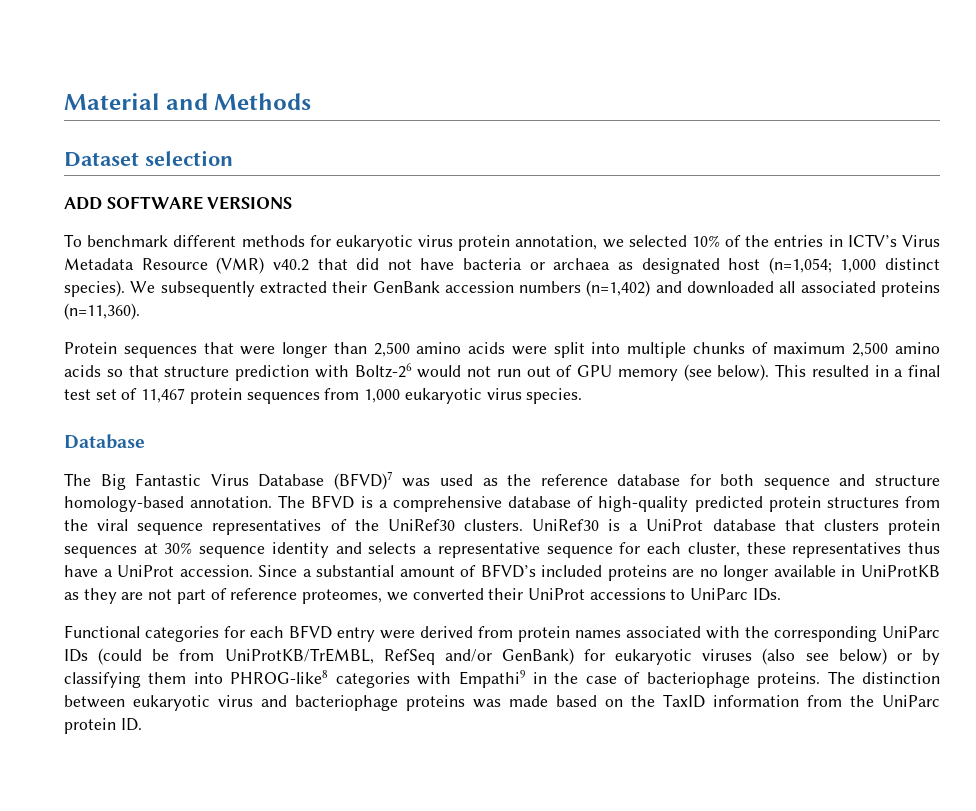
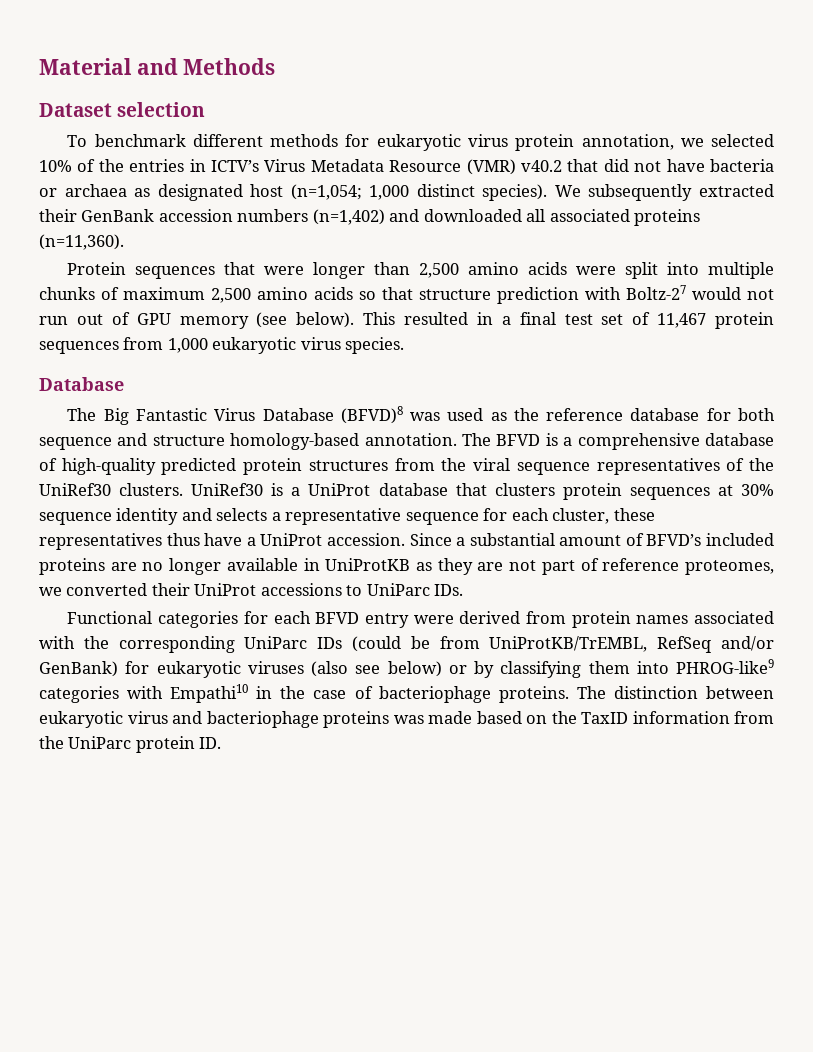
- ADD SOFTWARE VERSIONS
- Protein sequences that were longer than 2,500 amino acids were split into multiple chunks of maximum 2,500 amino acids so that structure prediction with Boltz-26 would not run out of GPU memory (see below).
+ Protein sequences that were longer than 2,500 amino acids were split into multiple chunks of maximum 2,500 amino acids so that structure prediction with Boltz-27 would not run out of GPU memory (see below).
- The Big Fantastic Virus Database (BFVD)7 was used as the reference database for both sequence and structure homology-based annotation.
+ The Big Fantastic Virus Database (BFVD)8 was used as the reference database for both sequence and structure homology-based annotation.
- Functional categories for each BFVD entry were derived from protein names associated with the corresponding UniParc IDs (could be from UniProtKB/TrEMBL, RefSeq and/or GenBank) for eukaryotic viruses (also see below) or by classifying them into PHROG-like8 categories with Empathi9 in the case of bacteriophage proteins.
+ Functional categories for each BFVD entry were derived from protein names associated with the corresponding UniParc IDs (could be from UniProtKB/TrEMBL, RefSeq and/or GenBank) for eukaryotic viruses (also see below) or by classifying them into PHROG-like9 categories with Empathi10 in the case of bacteriophage proteins.

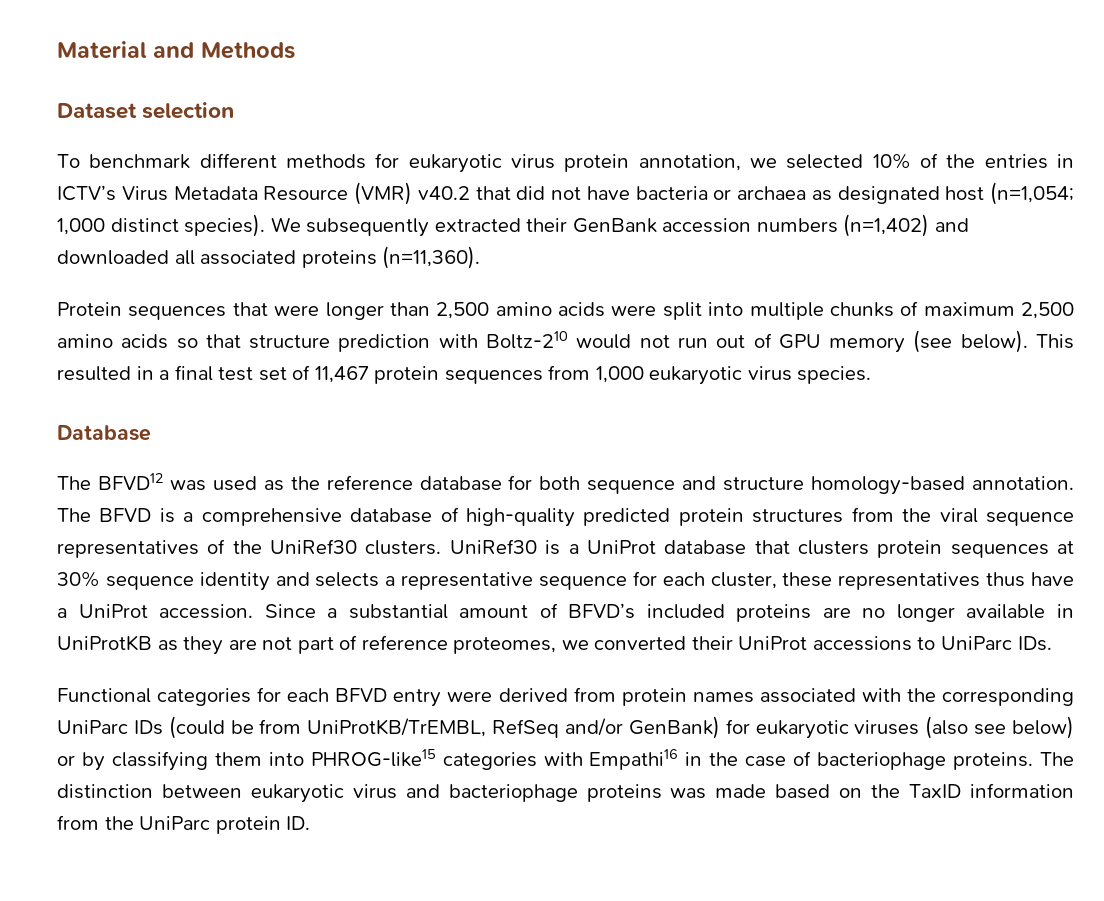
- Protein sequences that were longer than 2,500 amino acids were split into multiple chunks of maximum 2,500 amino acids so that structure prediction with Boltz-27 would not run out of GPU memory (see below).
+ Protein sequences that were longer than 2,500 amino acids were split into multiple chunks of maximum 2,500 amino acids so that structure prediction with Boltz-210 would not run out of GPU memory (see below).
- The Big Fantastic Virus Database (BFVD)8 was used as the reference database for both sequence and structure homology-based annotation.
+ The BFVD12 was used as the reference database for both sequence and structure homology-based annotation.
- Functional categories for each BFVD entry were derived from protein names associated with the corresponding UniParc IDs (could be from UniProtKB/TrEMBL, RefSeq and/or GenBank) for eukaryotic viruses (also see below) or by classifying them into PHROG-like9 categories with Empathi10 in the case of bacteriophage proteins.
+ Functional categories for each BFVD entry were derived from protein names associated with the corresponding UniParc IDs (could be from UniProtKB/TrEMBL, RefSeq and/or GenBank) for eukaryotic viruses (also see below) or by classifying them into PHROG-like15 categories with Empathi16 in the case of bacteriophage proteins.

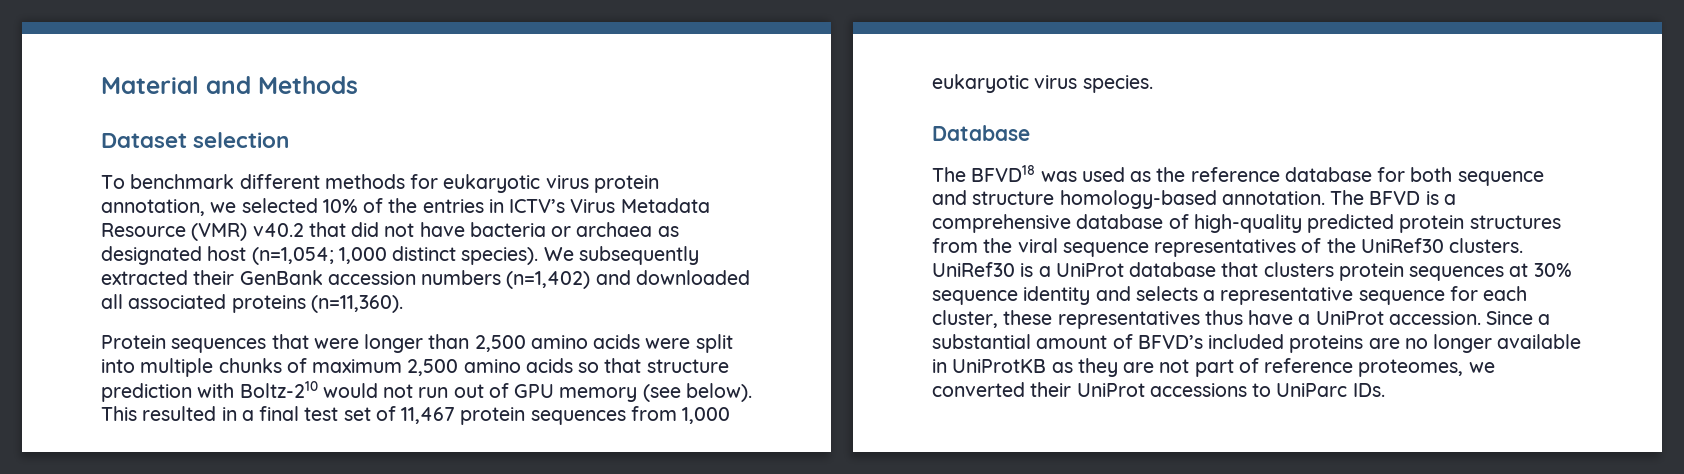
- The BFVD12 was used as the reference database for both sequence and structure homology-based annotation.
+ The BFVD18 was used as the reference database for both sequence and structure homology-based annotation.
- Functional categories for each BFVD entry were derived from protein names associated with the corresponding UniParc IDs (could be from UniProtKB/TrEMBL, RefSeq and/or GenBank) for eukaryotic viruses (also see below) or by classifying them into PHROG-like15 categories with Empathi16 in the case of bacteriophage proteins. The distinction between eukaryotic virus and bacteriophage proteins was made based on the TaxID information from the UniParc protein ID.

